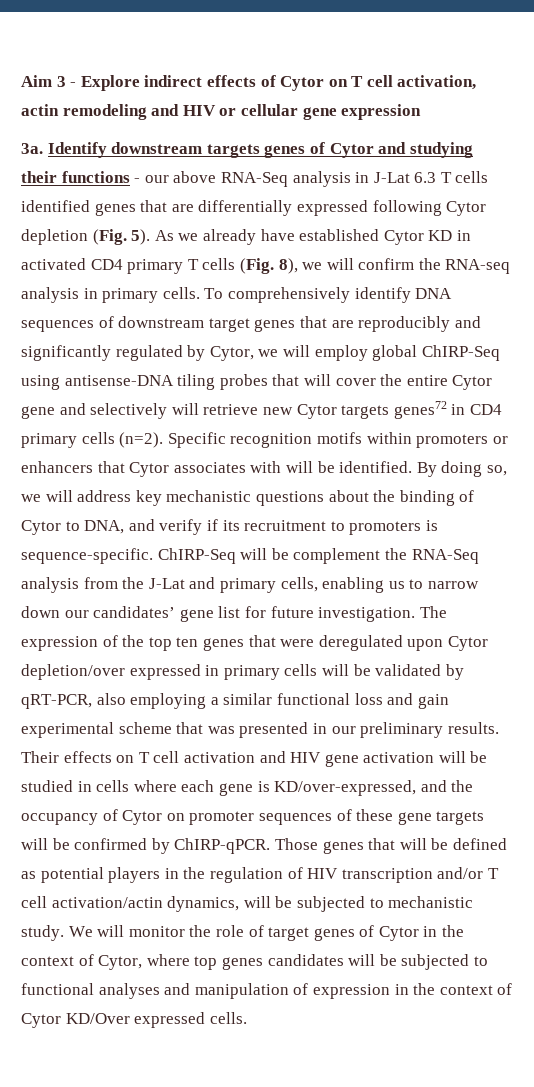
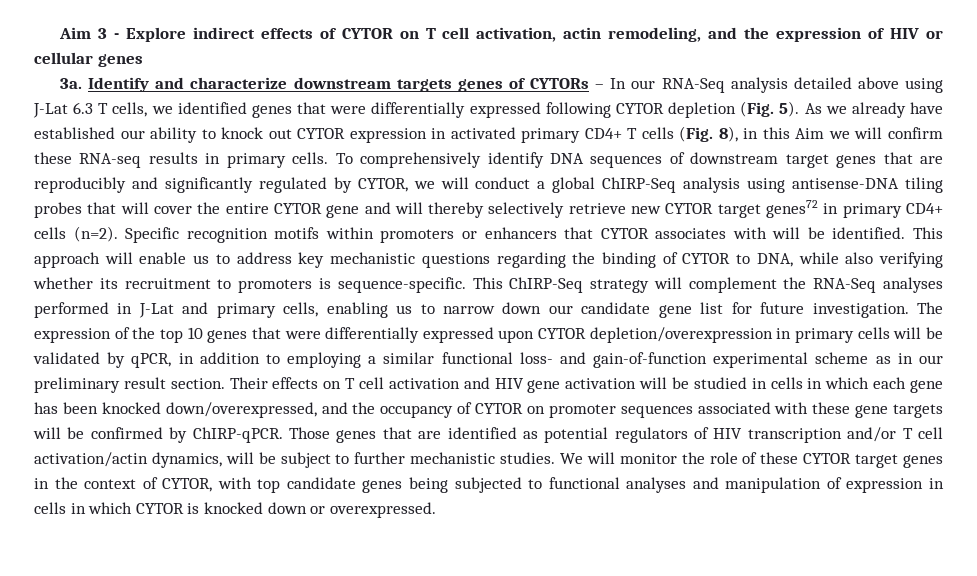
- Aim 3 - Explore indirect effects of Cytor on T cell activation, actin remodeling and HIV or cellular gene expression
+ Aim 3 - Explore indirect effects of CYTOR on T cell activation, actin remodeling, and the expression of HIV or cellular genes
- Identify downstream targets genes of Cytor and studying their functions - our above RNA-Seq analysis in J-Lat 6.3 T cells identified genes that are differentially expressed following Cytor depletion (Fig. 5).
+ Identify and characterize downstream targets genes of CYTORs – In our RNA-Seq analysis detailed above using J-Lat 6.3 T cells, we identified genes that were differentially expressed following CYTOR depletion (Fig. 5).
- As we already have established Cytor KD in activated CD4 primary T cells (Fig. 8), we will confirm the RNA-seq analysis in primary cells.
+ As we already have established our ability to knock out CYTOR expression in activated primary CD4+ T cells (Fig. 8), in this Aim we will confirm these RNA-seq results in primary cells.
- To comprehensively identify DNA sequences of downstream target genes that are reproducibly and significantly regulated by Cytor, we will employ global ChIRP-Seq using antisense-DNA tiling probes that will cover the entire Cytor gene and selectively will retrieve new Cytor targets genes72 in CD4 primary cells (n=2).
+ To comprehensively identify DNA sequences of downstream target genes that are reproducibly and significantly regulated by CYTOR, we will conduct a global ChIRP-Seq analysis using antisense-DNA tiling probes that will cover the entire CYTOR gene and will thereby selectively retrieve new CYTOR target genes72 in primary CD4+ cells (n=2).
- Specific recognition motifs within promoters or enhancers that Cytor associates with will be identified.
+ Specific recognition motifs within promoters or enhancers that CYTOR associates with will be identified.
- By doing so, we will address key mechanistic questions about the binding of Cytor to DNA, and verify if its recruitment to promoters is sequence-specific.
+ This approach will enable us to address key mechanistic questions regarding the binding of CYTOR to DNA, while also verifying whether its recruitment to promoters is sequence-specific.
- ChIRP-Seq will be complement the RNA-Seq analysis from the J-Lat and primary cells, enabling us to narrow down our candidates’ gene list for future investigation.
+ This ChIRP-Seq strategy will complement the RNA-Seq analyses performed in J-Lat and primary cells, enabling us to narrow down our candidate gene list for future investigation.
- The expression of the top ten genes that were deregulated upon Cytor depletion/over expressed in primary cells will be validated by qRT-PCR, also employing a similar functional loss and gain experimental scheme that was presented in our preliminary results.
+ The expression of the top 10 genes that were differentially expressed upon CYTOR depletion/overexpression in primary cells will be validated by qPCR, in addition to employing a similar functional loss- and gain-of-function experimental scheme as in our preliminary result section.
- Their effects on T cell activation and HIV gene activation will be studied in cells where each gene is KD/over-expressed, and the occupancy of Cytor on promoter sequences of these gene targets will be confirmed by ChIRP-qPCR.
+ Their effects on T cell activation and HIV gene activation will be studied in cells in which each gene has been knocked down/overexpressed, and the occupancy of CYTOR on promoter sequences associated with these gene targets will be confirmed by ChIRP-qPCR.
- Those genes that will be defined as potential players in the regulation of HIV transcription and/or T cell activation/actin dynamics, will be subjected to mechanistic study.
+ Those genes that are identified as potential regulators of HIV transcription and/or T cell activation/actin dynamics, will be subject to further mechanistic studies.
- We will monitor the role of target genes of Cytor in the context of Cytor, where top genes candidates will be subjected to functional analyses and manipulation of expression in the context of Cytor KD/Over expressed cells.
+ We will monitor the role of these CYTOR target genes in the context of CYTOR, with top candidate genes being subjected to functional analyses and manipulation of expression in cells in which CYTOR is knocked down or overexpressed.

